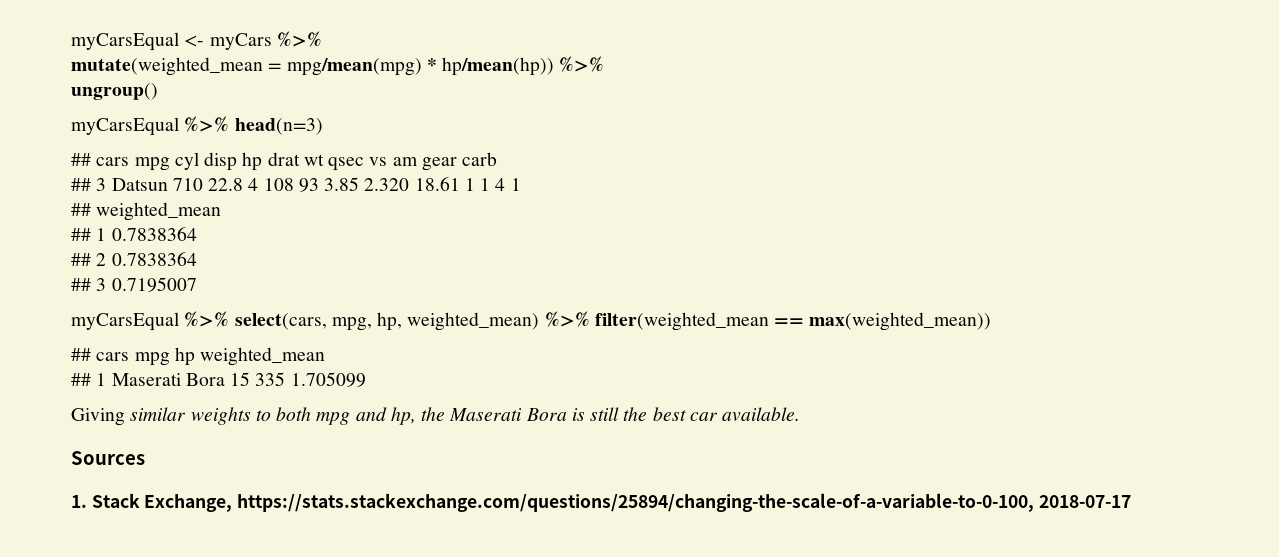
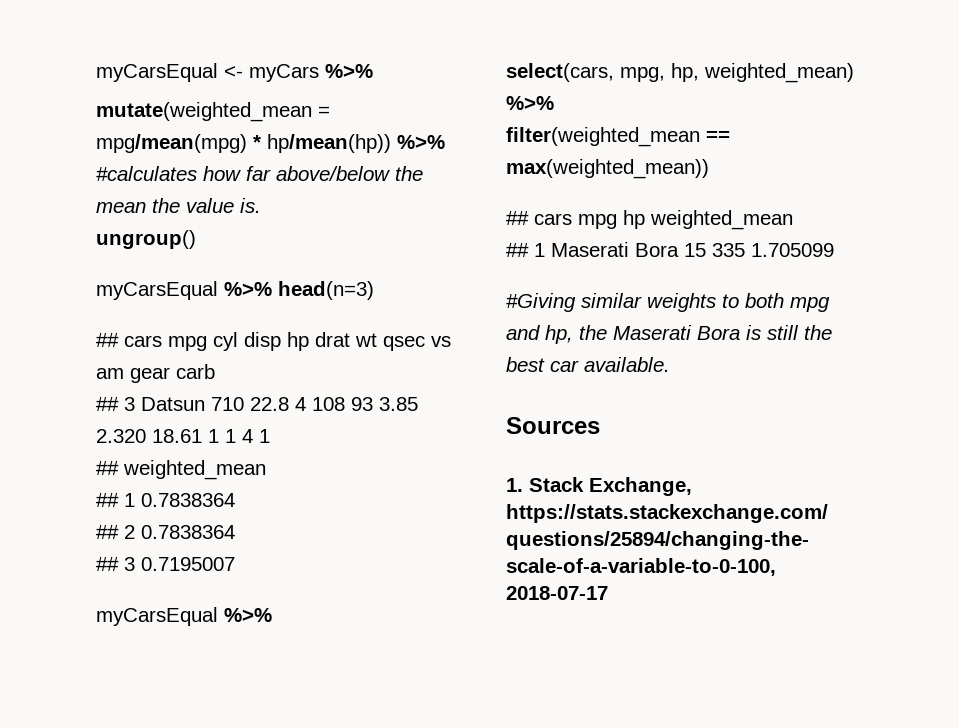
- mutate(weighted_mean = mpg/mean(mpg) * hp/mean(hp)) %>%
+ mutate(weighted_mean = mpg/mean(mpg) * hp/mean(hp)) %>% #calculates how far above/below the mean the value is.
  ## 3 0.7195007
- myCarsEqual %>% select(cars, mpg, hp, weighted_mean) %>% filter(weighted_mean == max(weighted_mean))
+ myCarsEqual %>%
+ select(cars, mpg, hp, weighted_mean) %>%
+ filter(weighted_mean == max(weighted_mean))
- Giving similar weights to both mpg and hp, the Maserati Bora is still the best car available.
+ #Giving similar weights to both mpg and hp, the Maserati Bora is still the best car available.

